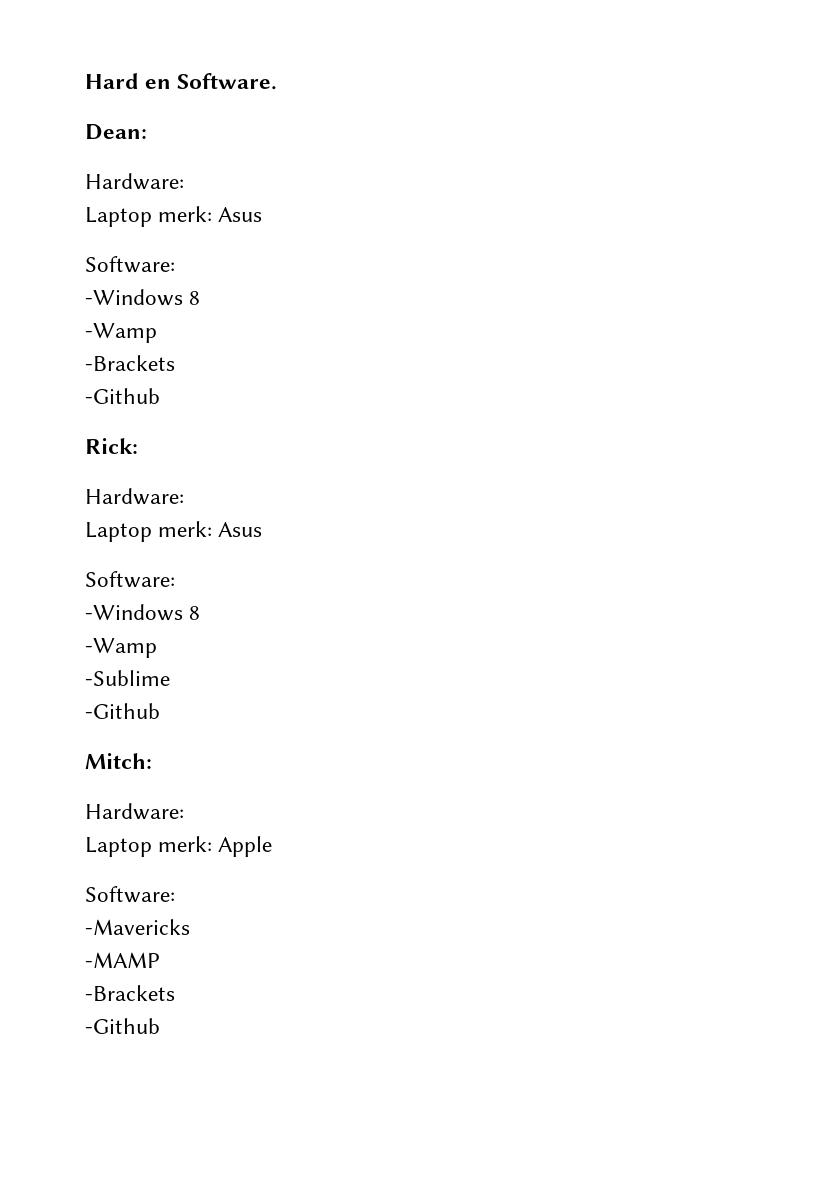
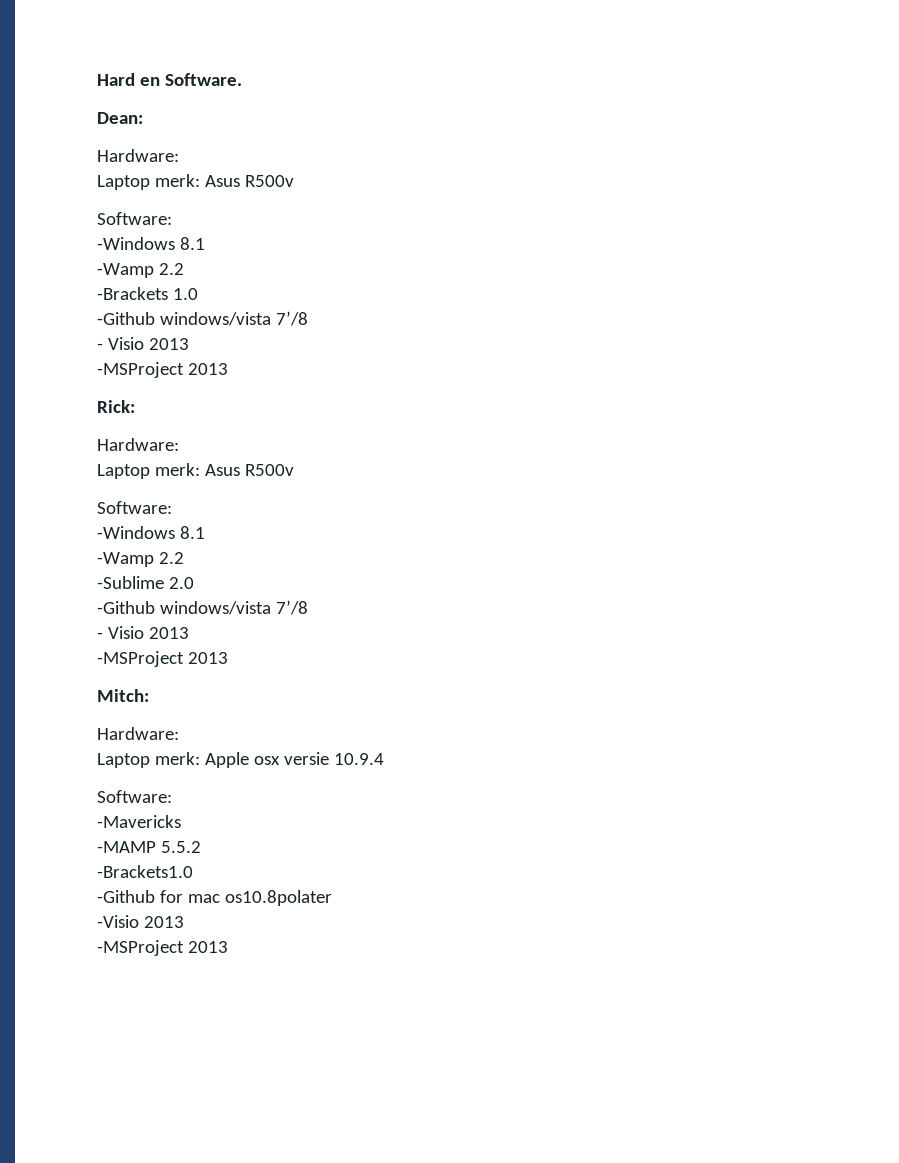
  Dean:
  Hardware:
- Laptop merk: Asus
+ Laptop merk: Asus R500v
  Software:
- -Windows 8
- -Wamp
- -Brackets
- -Github
+ -Windows 8.1
+ -Wamp 2.2
+ -Brackets 1.0
+ -Github windows/vista 7’/8
+ - Visio 2013
+ -MSProject 2013
  Rick:
  Hardware:
- Laptop merk: Asus
+ Laptop merk: Asus R500v
  Software:
- -Windows 8
- -Wamp
+ -Windows 8.1
+ -Wamp 2.2
- -Sublime
- -Github
+ -Sublime 2.0
+ -Github windows/vista 7’/8
+ - Visio 2013
+ -MSProject 2013
- Laptop merk: Apple
+ Laptop merk: Apple osx versie 10.9.4
- -MAMP
- -Brackets
- -Github
+ -MAMP 5.5.2
+ -Brackets1.0
+ -Github for mac os10.8polater
+ -Visio 2013
+ -MSProject 2013

